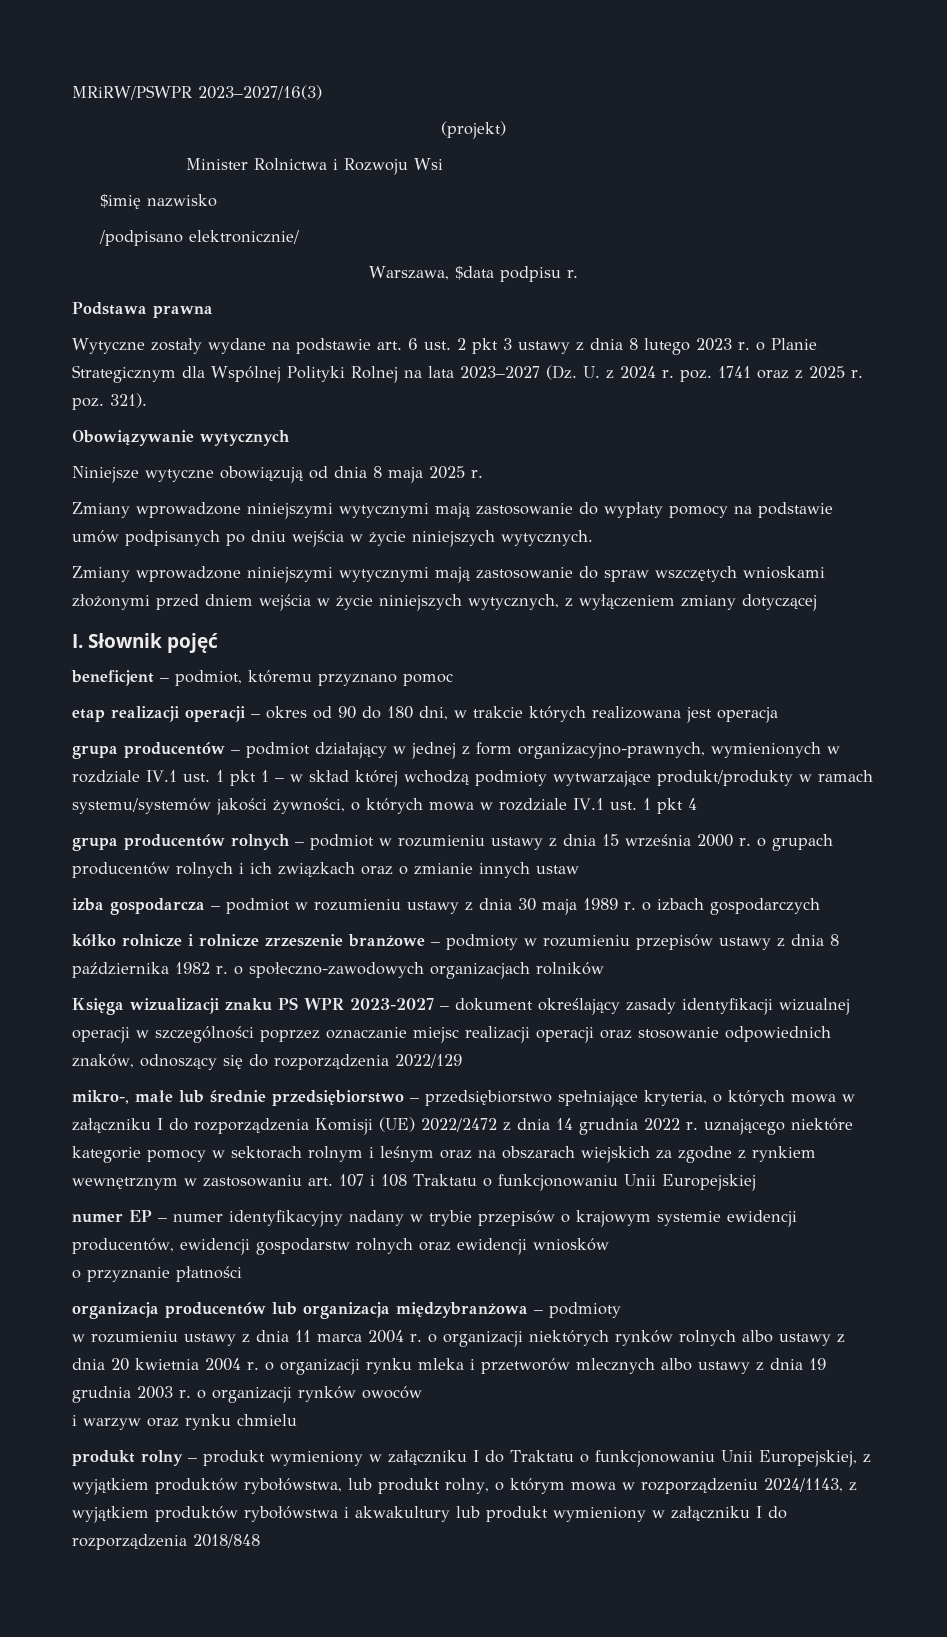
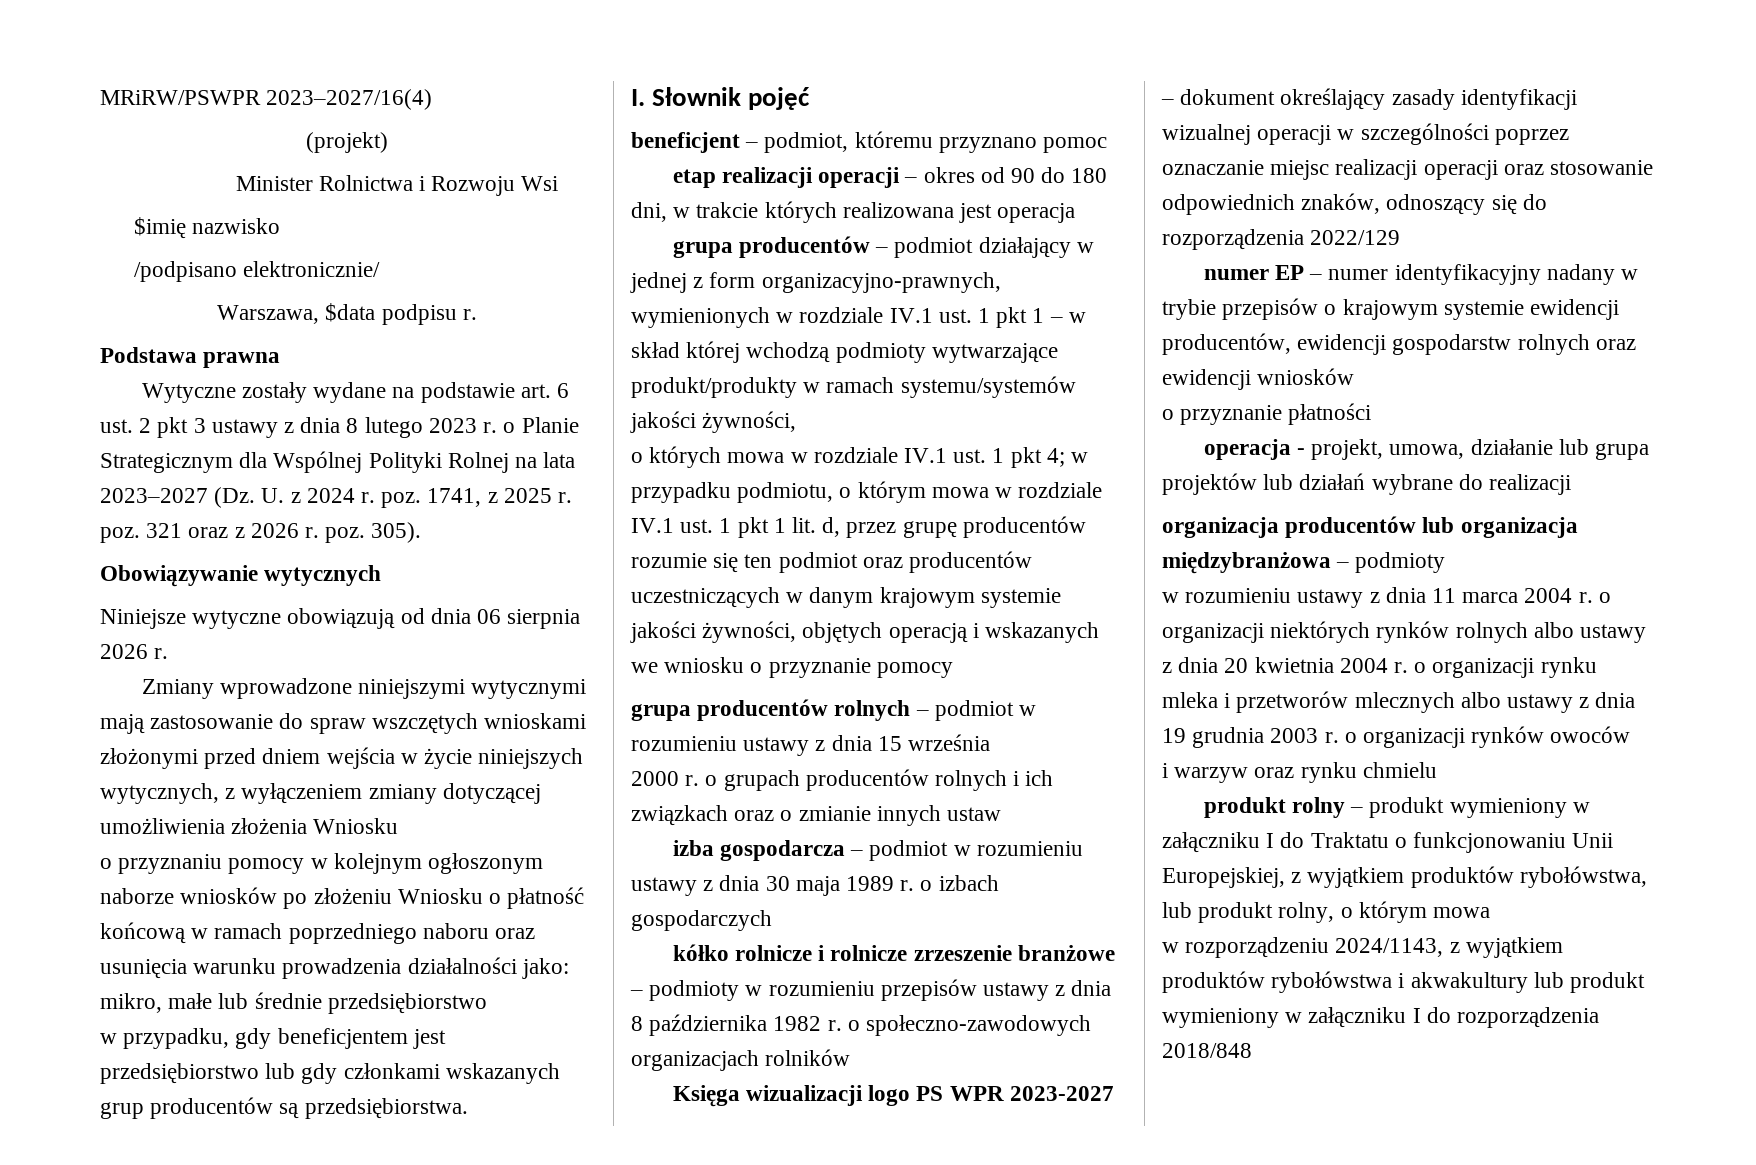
- MRiRW/PSWPR 2023–2027/16(3)
+ MRiRW/PSWPR 2023–2027/16(4)
- Wytyczne zostały wydane na podstawie art. 6 ust. 2 pkt 3 ustawy z dnia 8 lutego 2023 r. o Planie Strategicznym dla Wspólnej Polityki Rolnej na lata 2023–2027 (Dz. U. z 2024 r. poz. 1741 oraz z 2025 r. poz. 321).
+ Wytyczne zostały wydane na podstawie art. 6 ust. 2 pkt 3 ustawy z dnia 8 lutego 2023 r. o Planie Strategicznym dla Wspólnej Polityki Rolnej na lata 2023–2027 (Dz. U. z 2024 r. poz. 1741, z 2025 r. poz. 321 oraz z 2026 r. poz. 305).
- Niniejsze wytyczne obowiązują od dnia 8 maja 2025 r.
- Zmiany wprowadzone niniejszymi wytycznymi mają zastosowanie do wypłaty pomocy na podstawie umów podpisanych po dniu wejścia w życie niniejszych wytycznych.
+ Niniejsze wytyczne obowiązują od dnia 06 sierpnia 2026 r.
- Zmiany wprowadzone niniejszymi wytycznymi mają zastosowanie do spraw wszczętych wnioskami złożonymi przed dniem wejścia w życie niniejszych wytycznych, z wyłączeniem zmiany dotyczącej
+ Zmiany wprowadzone niniejszymi wytycznymi mają zastosowanie do spraw wszczętych wnioskami złożonymi przed dniem wejścia w życie niniejszych wytycznych, z wyłączeniem zmiany dotyczącej umożliwienia złożenia Wniosku
+ o przyznaniu pomocy w kolejnym ogłoszonym naborze wniosków po złożeniu Wniosku o płatność końcową w ramach poprzedniego naboru oraz usunięcia warunku prowadzenia działalności jako: mikro, małe lub średnie przedsiębiorstwo
+ w przypadku, gdy beneficjentem jest przedsiębiorstwo lub gdy członkami wskazanych grup producentów są przedsiębiorstwa.
- grupa producentów – podmiot działający w jednej z form organizacyjno-prawnych, wymienionych w rozdziale IV.1 ust. 1 pkt 1 – w skład której wchodzą podmioty wytwarzające produkt/produkty w ramach systemu/systemów jakości żywności, o których mowa w rozdziale IV.1 ust. 1 pkt 4
+ grupa producentów – podmiot działający w jednej z form organizacyjno-prawnych, wymienionych w rozdziale IV.1 ust. 1 pkt 1 – w skład której wchodzą podmioty wytwarzające produkt/produkty w ramach systemu/systemów jakości żywności,
+ o których mowa w rozdziale IV.1 ust. 1 pkt 4; w przypadku podmiotu, o którym mowa w rozdziale IV.1 ust. 1 pkt 1 lit. d, przez grupę producentów rozumie się ten podmiot oraz producentów uczestniczących w danym krajowym systemie jakości żywności, objętych operacją i wskazanych we wniosku o przyznanie pomocy
- grupa producentów rolnych – podmiot w rozumieniu ustawy z dnia 15 września 2000 r. o grupach producentów rolnych i ich związkach oraz o zmianie innych ustaw
+ grupa producentów rolnych – podmiot w rozumieniu ustawy z dnia 15 września
+ 2000 r. o grupach producentów rolnych i ich związkach oraz o zmianie innych ustaw
- Księga wizualizacji znaku PS WPR 2023-2027 – dokument określający zasady identyfikacji wizualnej operacji w szczególności poprzez oznaczanie miejsc realizacji operacji oraz stosowanie odpowiednich znaków, odnoszący się do rozporządzenia 2022/129
+ Księga wizualizacji logo PS WPR 2023-2027 – dokument określający zasady identyfikacji wizualnej operacji w szczególności poprzez oznaczanie miejsc realizacji operacji oraz stosowanie odpowiednich znaków, odnoszący się do rozporządzenia 2022/129
- mikro-, małe lub średnie przedsiębiorstwo – przedsiębiorstwo spełniające kryteria, o których mowa w załączniku I do rozporządzenia Komisji (UE) 2022/2472 z dnia 14 grudnia 2022 r. uznającego niektóre kategorie pomocy w sektorach rolnym i leśnym oraz na obszarach wiejskich za zgodne z rynkiem wewnętrznym w zastosowaniu art. 107 i 108 Traktatu o funkcjonowaniu Unii Europejskiej
+ operacja - projekt, umowa, działanie lub grupa projektów lub działań wybrane do realizacji
- produkt rolny – produkt wymieniony w załączniku I do Traktatu o funkcjonowaniu Unii Europejskiej, z wyjątkiem produktów rybołówstwa, lub produkt rolny, o którym mowa w rozporządzeniu 2024/1143, z wyjątkiem produktów rybołówstwa i akwakultury lub produkt wymieniony w załączniku I do rozporządzenia 2018/848
+ produkt rolny – produkt wymieniony w załączniku I do Traktatu o funkcjonowaniu Unii Europejskiej, z wyjątkiem produktów rybołówstwa, lub produkt rolny, o którym mowa
+ w rozporządzeniu 2024/1143, z wyjątkiem produktów rybołówstwa i akwakultury lub produkt wymieniony w załączniku I do rozporządzenia 2018/848

